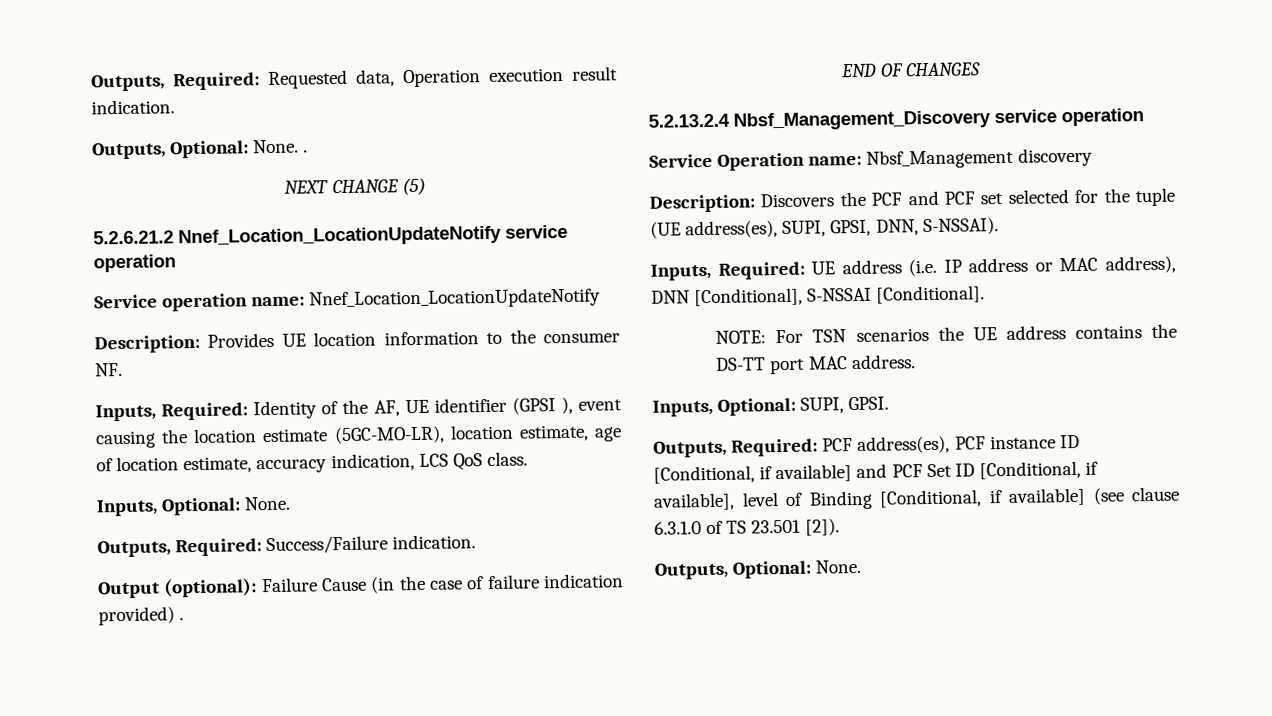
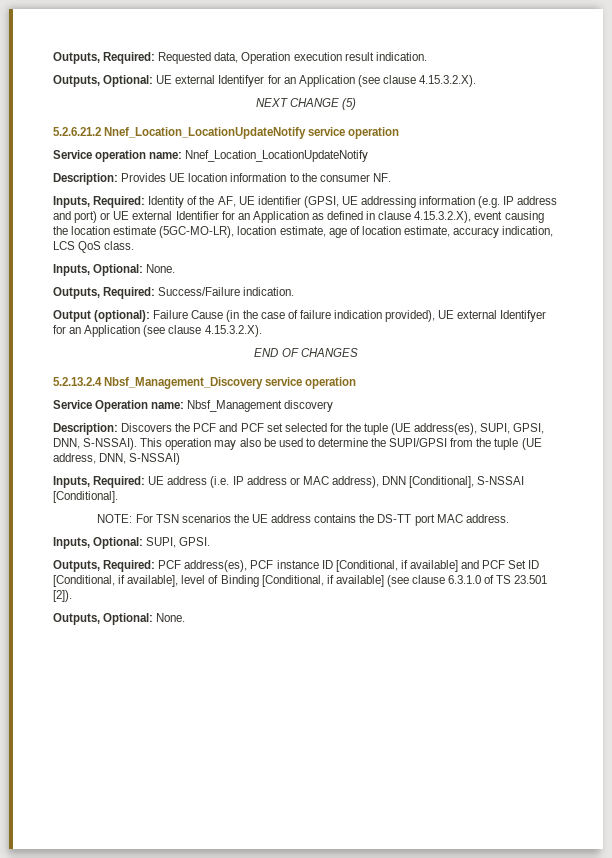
- Outputs, Optional: None. .
+ Outputs, Optional: UE external Identifyer for an Application (see clause 4.15.3.2.X).
- Inputs, Required: Identity of the AF, UE identifier (GPSI ), event causing the location estimate (5GC-MO-LR), location estimate, age of location estimate, accuracy indication, LCS QoS class.
+ Inputs, Required: Identity of the AF, UE identifier (GPSI, UE addressing information (e.g. IP address and port) or UE external Identifier for an Application as defined in clause 4.15.3.2.X), event causing the location estimate (5GC-MO-LR), location estimate, age of location estimate, accuracy indication, LCS QoS class.
- Output (optional): Failure Cause (in the case of failure indication provided) .
+ Output (optional): Failure Cause (in the case of failure indication provided), UE external Identifyer for an Application (see clause 4.15.3.2.X).
+ This operation may also be used to determine the SUPI/GPSI from the tuple (UE address, DNN, S-NSSAI)

